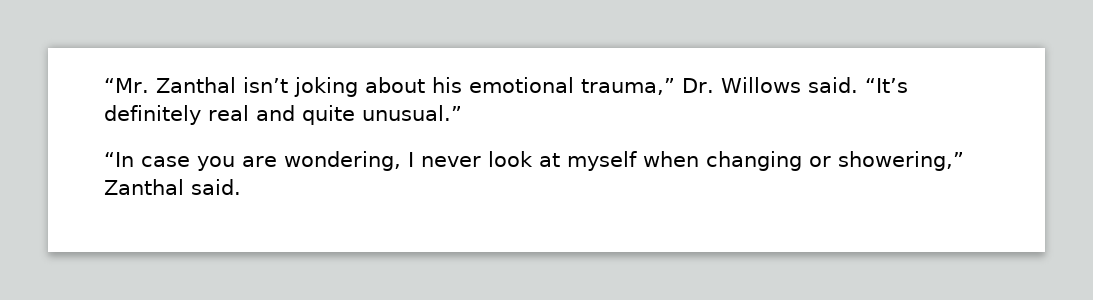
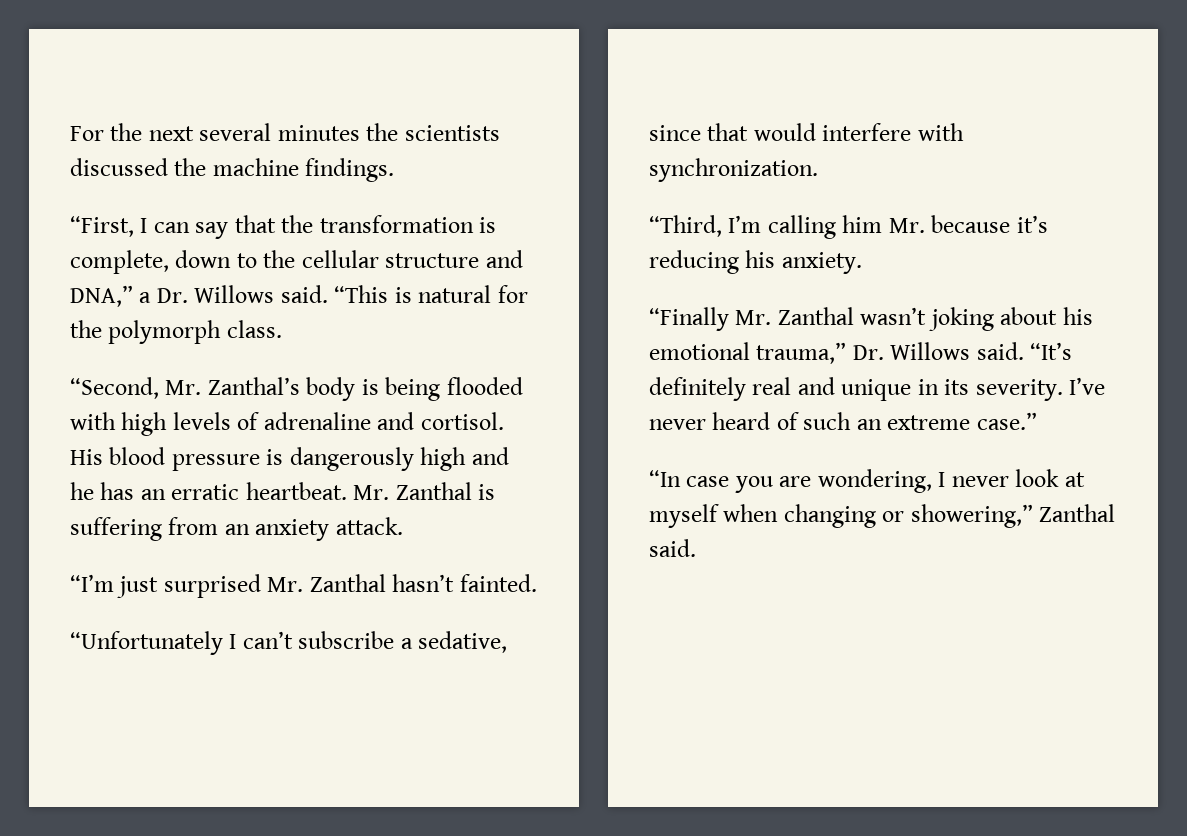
- “Mr. Zanthal isn’t joking about his emotional trauma,” Dr. Willows said.
+ For the next several minutes the scientists discussed the machine findings.
+ “First, I can say that the transformation is complete, down to the cellular structure and DNA,” a Dr. Willows said. “This is natural for the polymorph class.
+ “Second, Mr. Zanthal’s body is being flooded with high levels of adrenaline and cortisol. His blood pressure is dangerously high and he has an erratic heartbeat. Mr. Zanthal is suffering from an anxiety attack.
+ “I’m just surprised Mr. Zanthal hasn’t fainted.
+ “Unfortunately I can’t subscribe a sedative, since that would interfere with synchronization.
+ “Third, I’m calling him Mr. because it’s reducing his anxiety.
+ “Finally Mr. Zanthal wasn’t joking about his emotional trauma,” Dr. Willows said.
- “It’s definitely real and quite unusual.”
+ “It’s definitely real and unique in its severity. I’ve never heard of such an extreme case.”

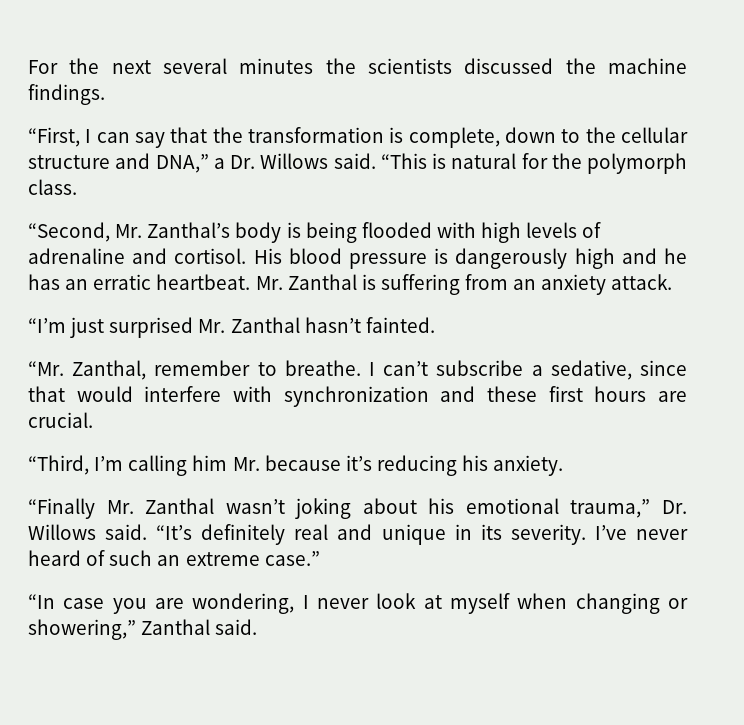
- “Unfortunately I can’t subscribe a sedative, since that would interfere with synchronization.
+ “Mr. Zanthal, remember to breathe. I can’t subscribe a sedative, since that would interfere with synchronization and these first hours are crucial.

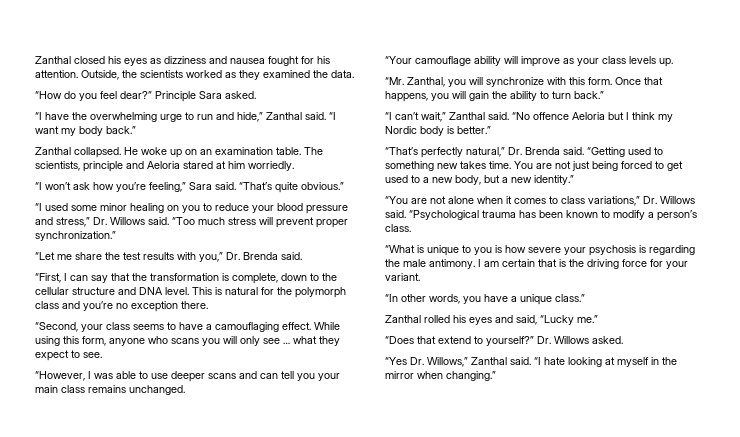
- For the next several minutes the scientists discussed the machine findings.
+ Zanthal closed his eyes as dizziness and nausea fought for his attention. Outside, the scientists worked as they examined the data.
+ “How do you feel dear?” Principle Sara asked.
+ “I have the overwhelming urge to run and hide,” Zanthal said. “I want my body back.”
+ Zanthal collapsed. He woke up on an examination table. The scientists, principle and Aeloria stared at him worriedly.
+ “I won’t ask how you’re feeling,” Sara said. “That’s quite obvious.”
+ “I used some minor healing on you to reduce your blood pressure and stress,” Dr. Willows said. “Too much stress will prevent proper synchronization.”
+ “Let me share the test results with you,” Dr. Brenda said.
- “First, I can say that the transformation is complete, down to the cellular structure and DNA,” a Dr. Willows said. “This is natural for the polymorph class.
- “Second, Mr. Zanthal’s body is being flooded with high levels of adrenaline and cortisol. His blood pressure is dangerously high and he has an erratic heartbeat. Mr. Zanthal is suffering from an anxiety attack.
- “I’m just surprised Mr. Zanthal hasn’t fainted.
- “Mr. Zanthal, remember to breathe. I can’t subscribe a sedative, since that would interfere with synchronization and these first hours are crucial.
- “Third, I’m calling him Mr. because it’s reducing his anxiety.
- “Finally Mr. Zanthal wasn’t joking about his emotional trauma,” Dr. Willows said. “It’s definitely real and unique in its severity. I’ve never heard of such an extreme case.”
- “In case you are wondering, I never look at myself when changing or showering,” Zanthal said.
+ “First, I can say that the transformation is complete, down to the cellular structure and DNA level. This is natural for the polymorph class and you’re no exception there.
+ “Second, your class seems to have a camouflaging effect. While using this form, anyone who scans you will only see … what they expect to see.
+ “However, I was able to use deeper scans and can tell you your main class remains unchanged.
+ “Your camouflage ability will improve as your class levels up.
+ “Mr. Zanthal, you will synchronize with this form. Once that happens, you will gain the ability to turn back.”
+ “I can’t wait,” Zanthal said. “No offence Aeloria but I think my Nordic body is better.”
+ “That’s perfectly natural,” Dr. Brenda said. “Getting used to something new takes time. You are not just being forced to get used to a new body, but a new identity.”
+ “You are not alone when it comes to class variations,” Dr. Willows said. “Psychological trauma has been known to modify a person’s class.
+ “What is unique to you is how severe your psychosis is regarding the male antimony. I am certain that is the driving force for your variant.
+ “In other words, you have a unique class.”
+ Zanthal rolled his eyes and said, “Lucky me.”
+ “Does that extend to yourself?” Dr. Willows asked.
+ “Yes Dr. Willows,” Zanthal said. “I hate looking at myself in the mirror when changing.”

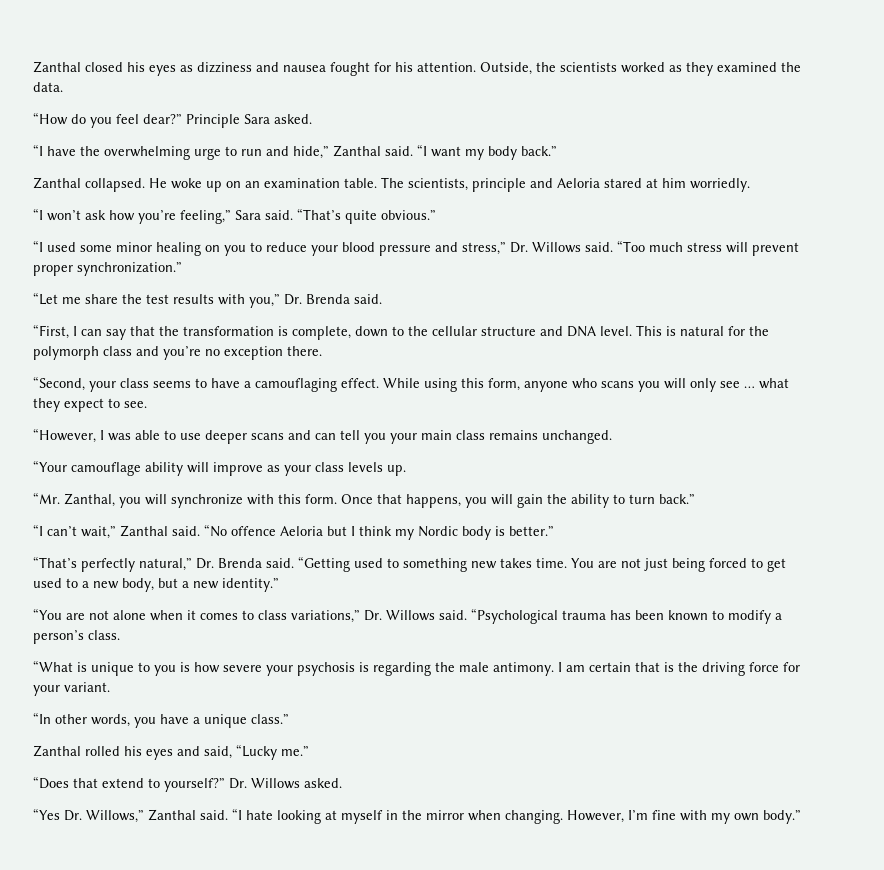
- “I hate looking at myself in the mirror when changing.”
+ “I hate looking at myself in the mirror when changing. However, I’m fine with my own body.”

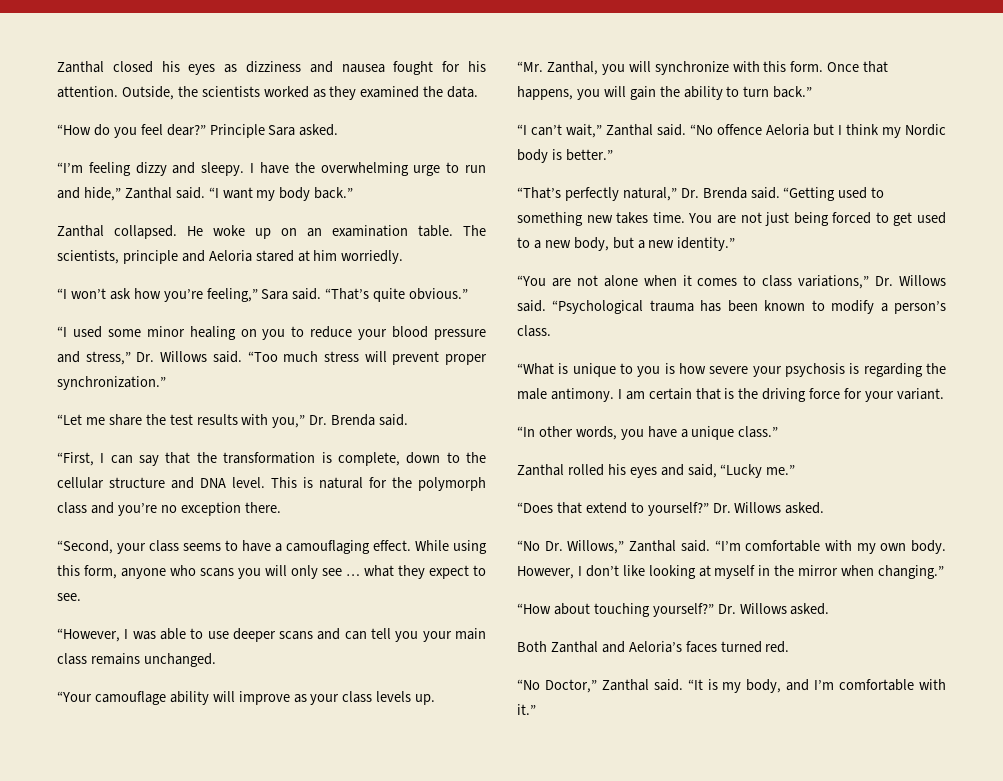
- “I have the overwhelming urge to run and hide,” Zanthal said.
+ “I’m feeling dizzy and sleepy. I have the overwhelming urge to run and hide,” Zanthal said.
- “Yes Dr. Willows,” Zanthal said.
+ “No Dr. Willows,” Zanthal said.
- “I hate looking at myself in the mirror when changing. However, I’m fine with my own body.”
+ “I’m comfortable with my own body. However, I don’t like looking at myself in the mirror when changing.”
+ “How about touching yourself?” Dr. Willows asked.
+ Both Zanthal and Aeloria’s faces turned red.
+ “No Doctor,” Zanthal said. “It is my body, and I’m comfortable with it.”

